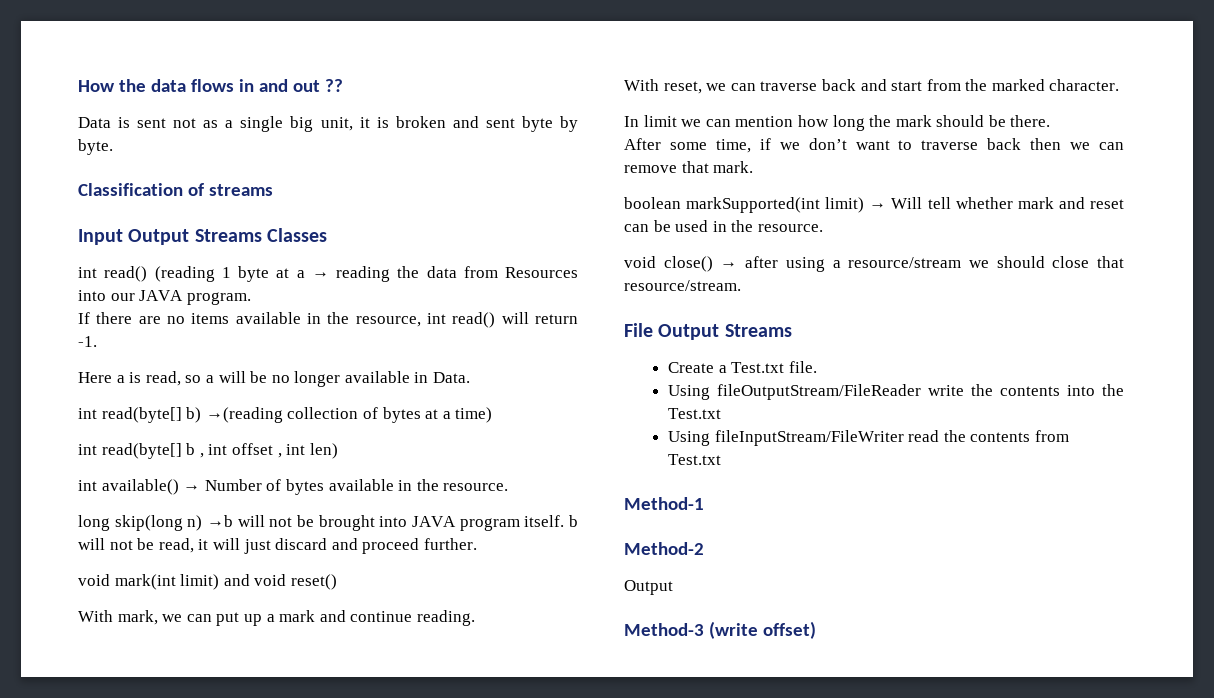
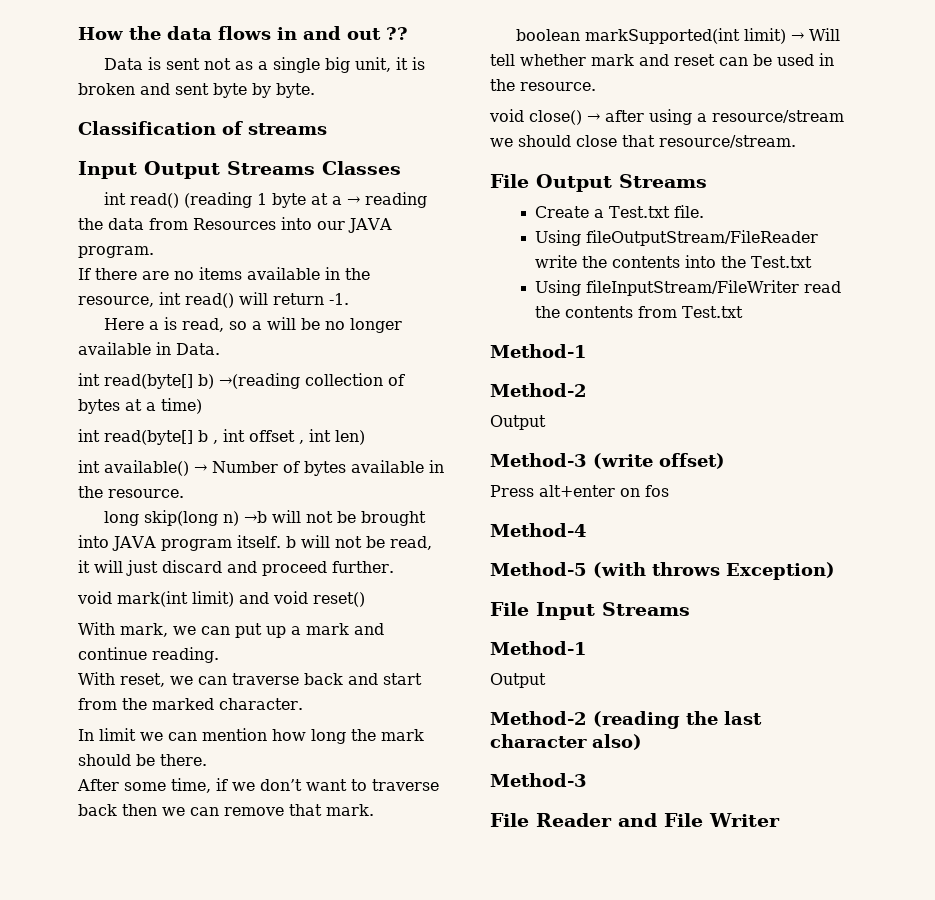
+ Press alt+enter on fos
+ Method-4
+ Method-5 (with throws Exception)
+ File Input Streams
+ Method-1
+ Output
+ Method-2 (reading the last character also)
+ Method-3
+ File Reader and File Writer

